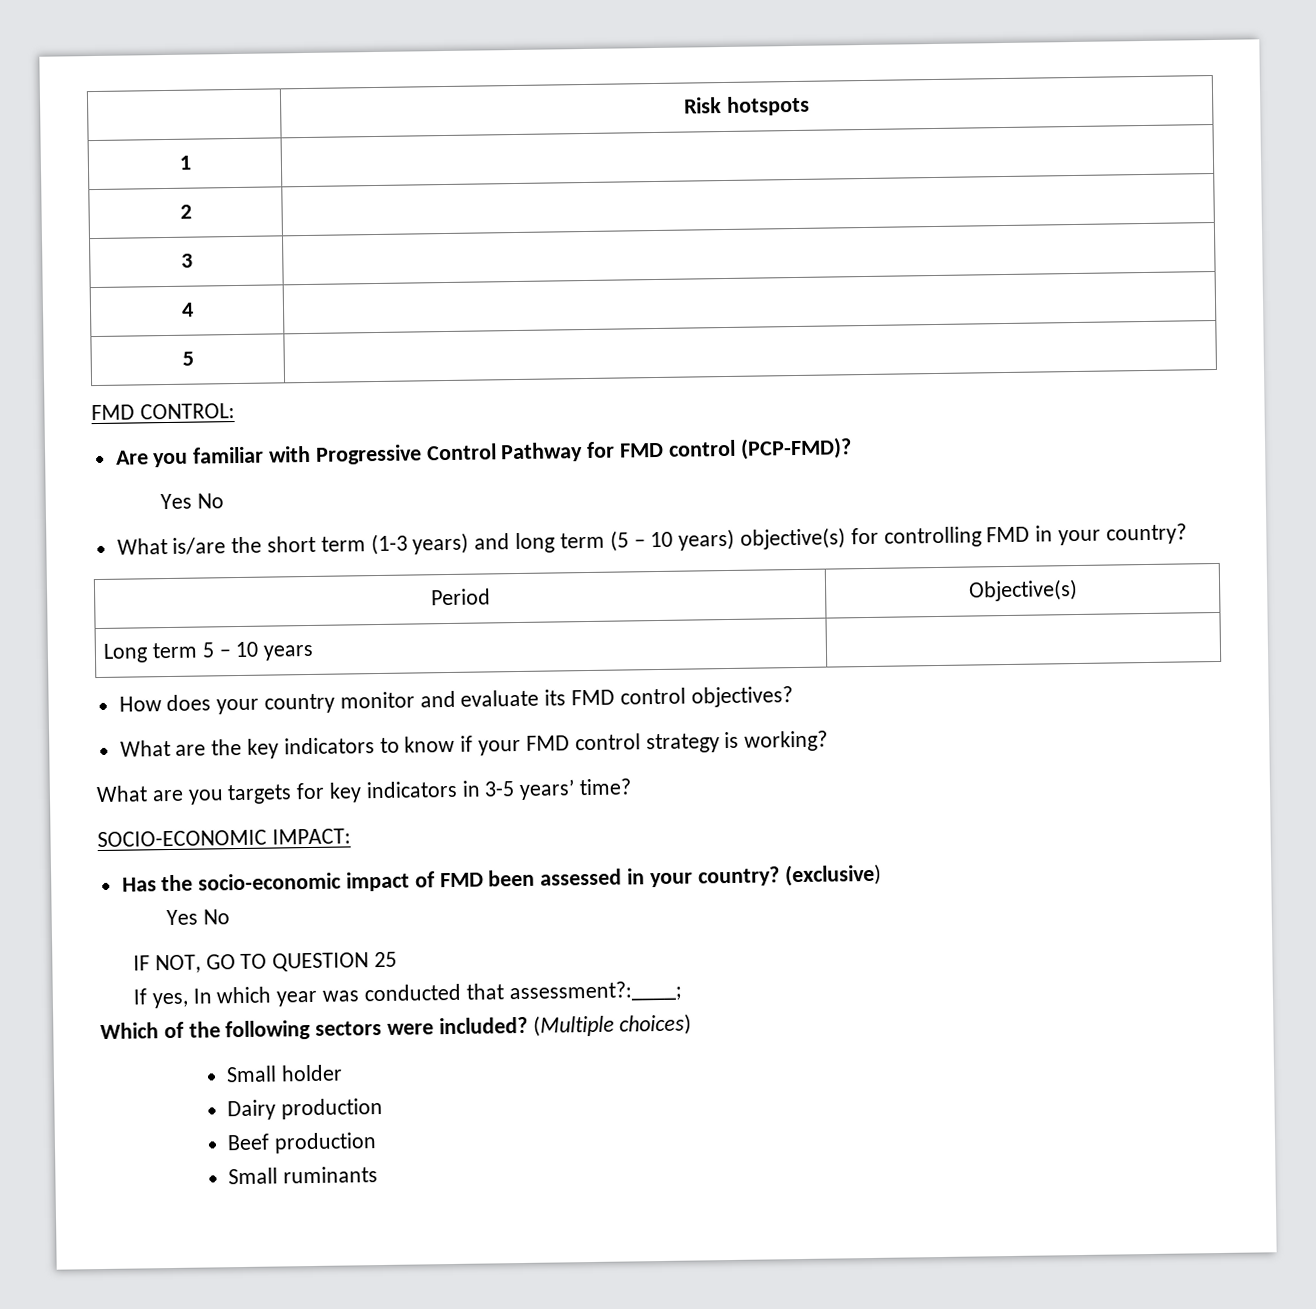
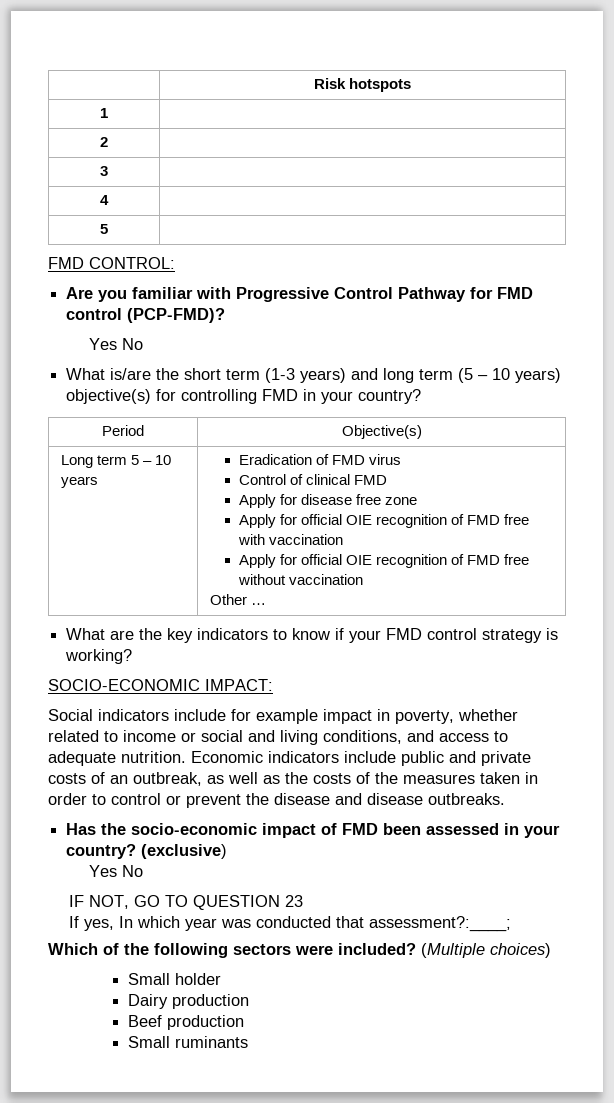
- How does your country monitor and evaluate its FMD control objectives?
+ Eradication of FMD virus
+ Control of clinical FMD
+ Apply for disease free zone
+ Apply for official OIE recognition of FMD free with vaccination
+ Apply for official OIE recognition of FMD free without vaccination
+ Other …
- What are you targets for key indicators in 3-5 years’ time?
  SOCIO-ECONOMIC IMPACT:
+ Social indicators include for example impact in poverty, whether related to income or social and living conditions, and access to adequate nutrition. Economic indicators include public and private costs of an outbreak, as well as the costs of the measures taken in order to control or prevent the disease and disease outbreaks.
- IF NOT, GO TO QUESTION 25
+ IF NOT, GO TO QUESTION 23

